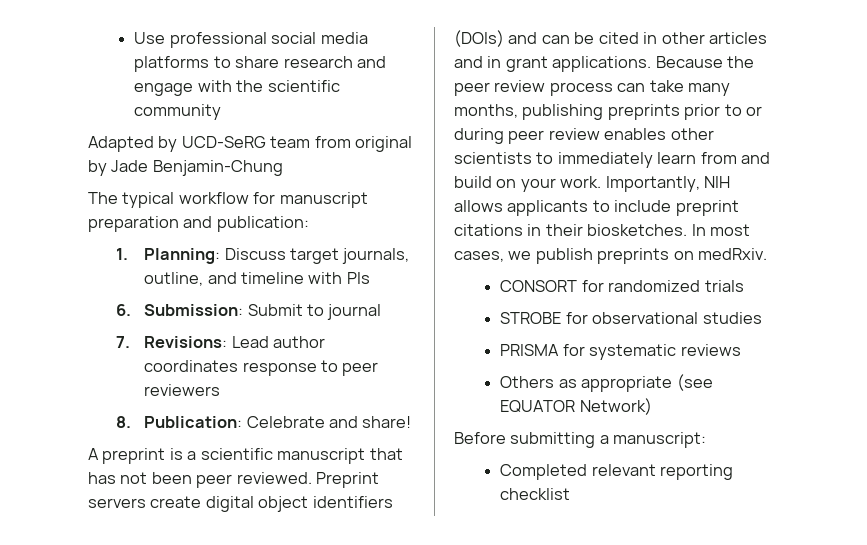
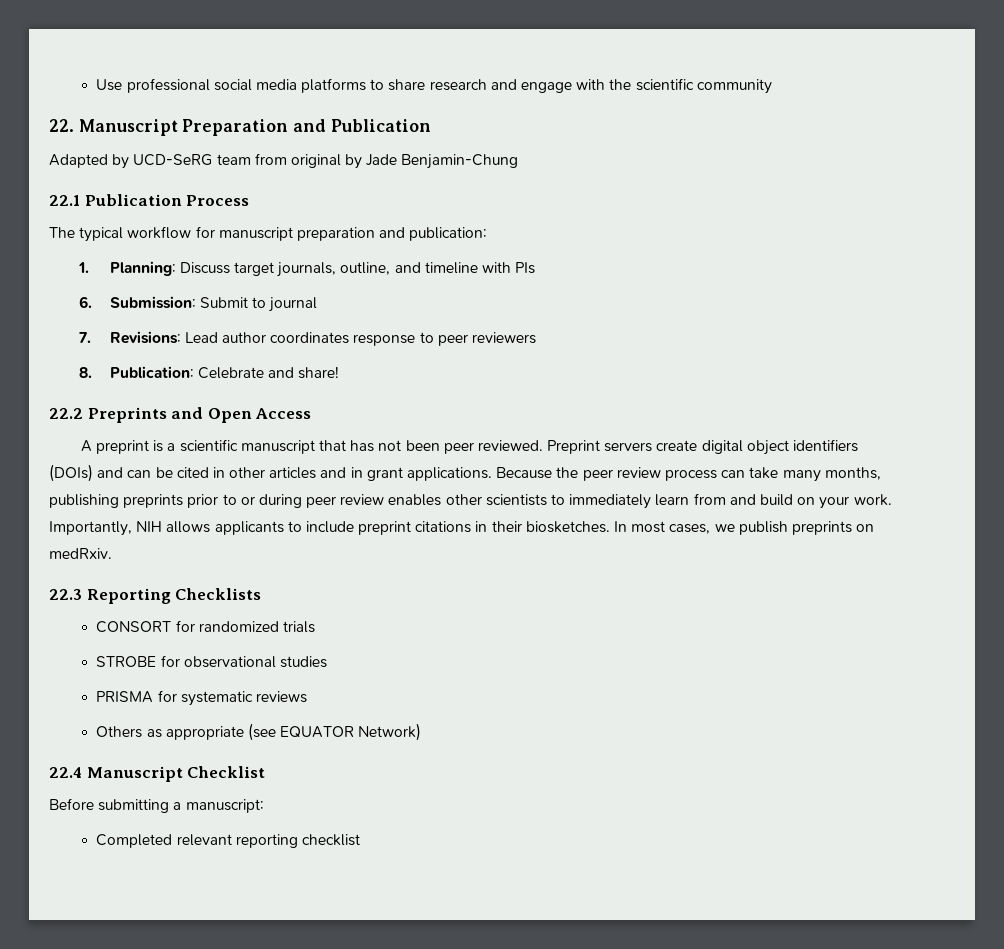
+ 22. Manuscript Preparation and Publication
+ 22.1 Publication Process
+ 22.2 Preprints and Open Access
+ 22.3 Reporting Checklists
+ 22.4 Manuscript Checklist

